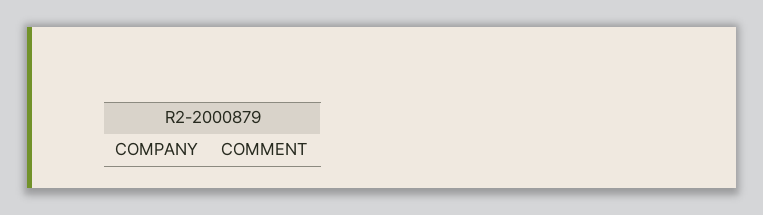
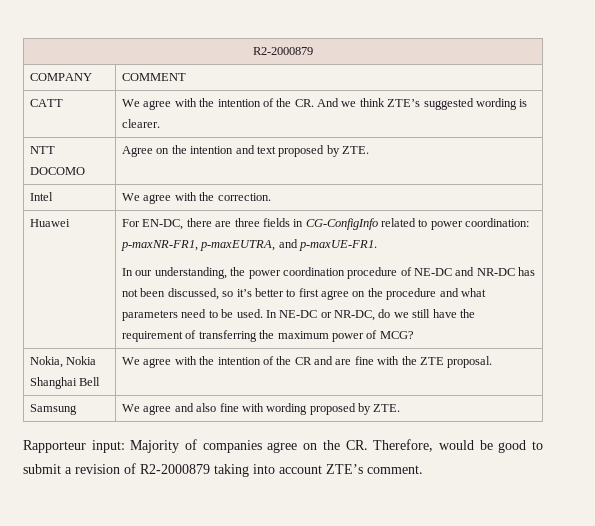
+ CATT | We agree with the intention of the CR. And we think ZTE’s suggested wording is clearer.
+ NTT DOCOMO | Agree on the intention and text proposed by ZTE.
+ Intel | We agree with the correction.
+ Huawei | For EN-DC, there are three fields in CG-ConfigInfo related to power coordination: p-maxNR-FR1, p-maxEUTRA, and p-maxUE-FR1.
+ In our understanding, the power coordination procedure of NE-DC and NR-DC has not been discussed, so it’s better to first agree on the procedure and what parameters need to be used. In NE-DC or NR-DC, do we still have the requirement of transferring the maximum power of MCG?
+ Nokia, Nokia Shanghai Bell | We agree with the intention of the CR and are fine with the ZTE proposal.
+ Samsung | We agree and also fine with wording proposed by ZTE.
+ Rapporteur input: Majority of companies agree on the CR. Therefore, would be good to submit a revision of R2-2000879 taking into account ZTE’s comment.

